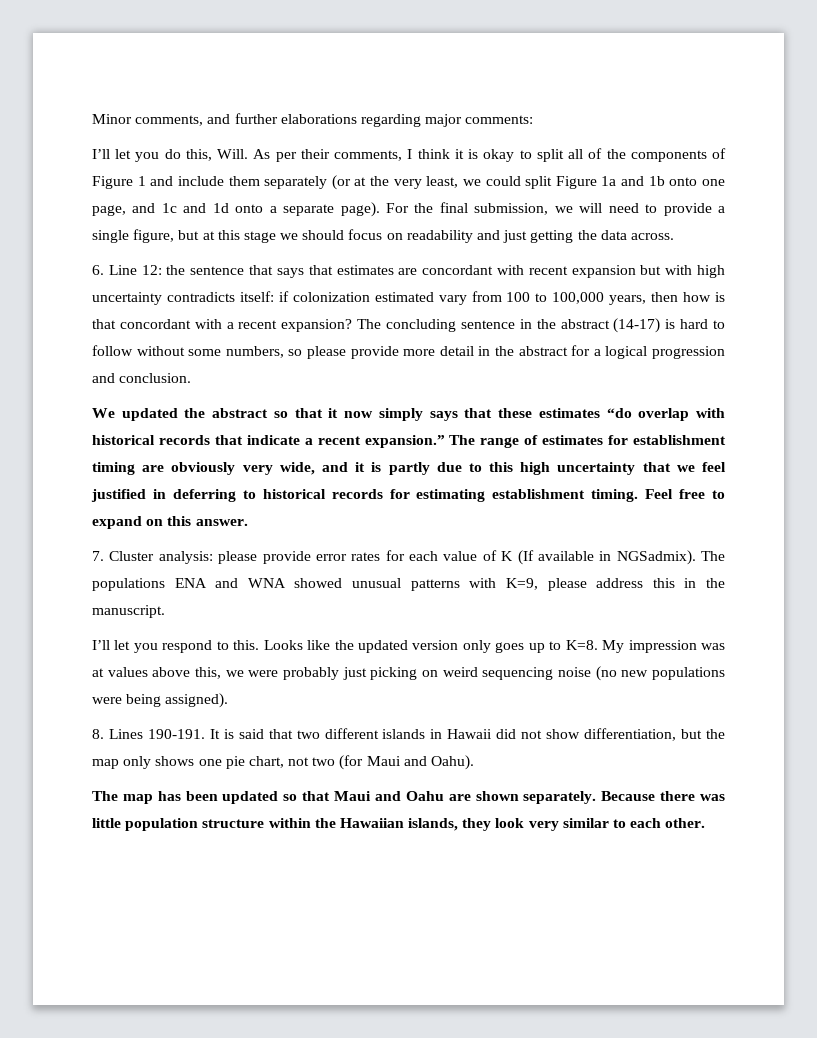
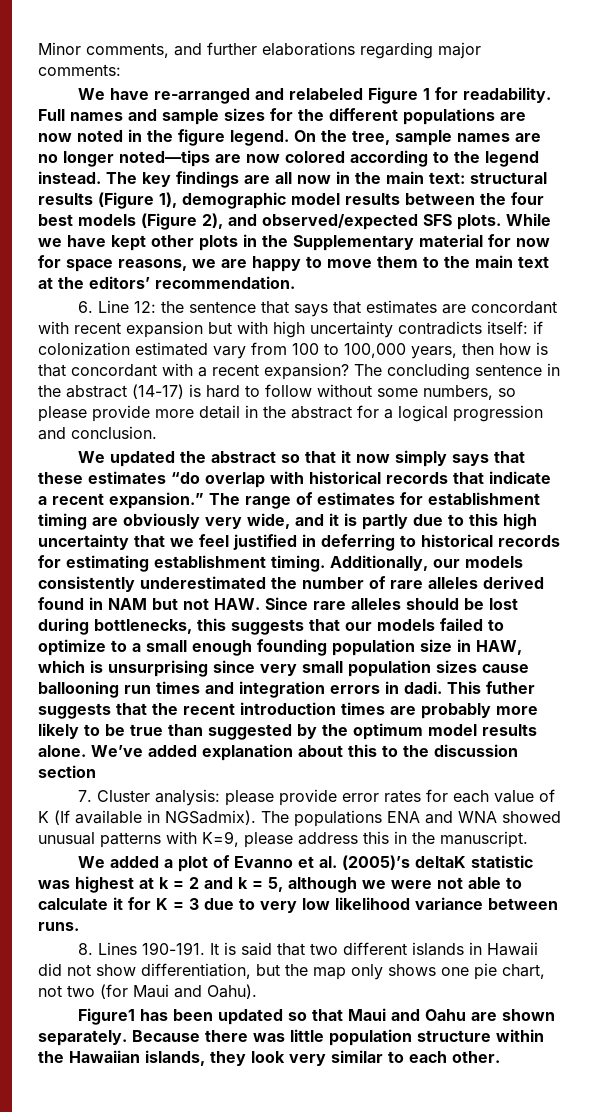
- I’ll let you do this, Will. As per their comments, I think it is okay to split all of the components of Figure 1 and include them separately (or at the very least, we could split Figure 1a and 1b onto one page, and 1c and 1d onto a separate page). For the final submission, we will need to provide a single figure, but at this stage we should focus on readability and just getting the data across.
+ We have re-arranged and relabeled Figure 1 for readability. Full names and sample sizes for the different populations are now noted in the figure legend. On the tree, sample names are no longer noted—tips are now colored according to the legend instead. The key findings are all now in the main text: structural results (Figure 1), demographic model results between the four best models (Figure 2), and observed/expected SFS plots. While we have kept other plots in the Supplementary material for now for space reasons, we are happy to move them to the main text at the editors’ recommendation.
- Feel free to expand on this answer.
+ Additionally, our models consistently underestimated the number of rare alleles derived found in NAM but not HAW. Since rare alleles should be lost during bottlenecks, this suggests that our models failed to optimize to a small enough founding population size in HAW, which is unsurprising since very small population sizes cause ballooning run times and integration errors in dadi. This futher suggests that the recent introduction times are probably more likely to be true than suggested by the optimum model results alone. We’ve added explanation about this to the discussion section
- I’ll let you respond to this. Looks like the updated version only goes up to K=8. My impression was at values above this, we were probably just picking on weird sequencing noise (no new populations were being assigned).
+ We added a plot of Evanno et al. (2005)’s deltaK statistic was highest at k = 2 and k = 5, although we were not able to calculate it for K = 3 due to very low likelihood variance between runs.
- The map has been updated so that Maui and Oahu are shown separately.
+ Figure1 has been updated so that Maui and Oahu are shown separately.

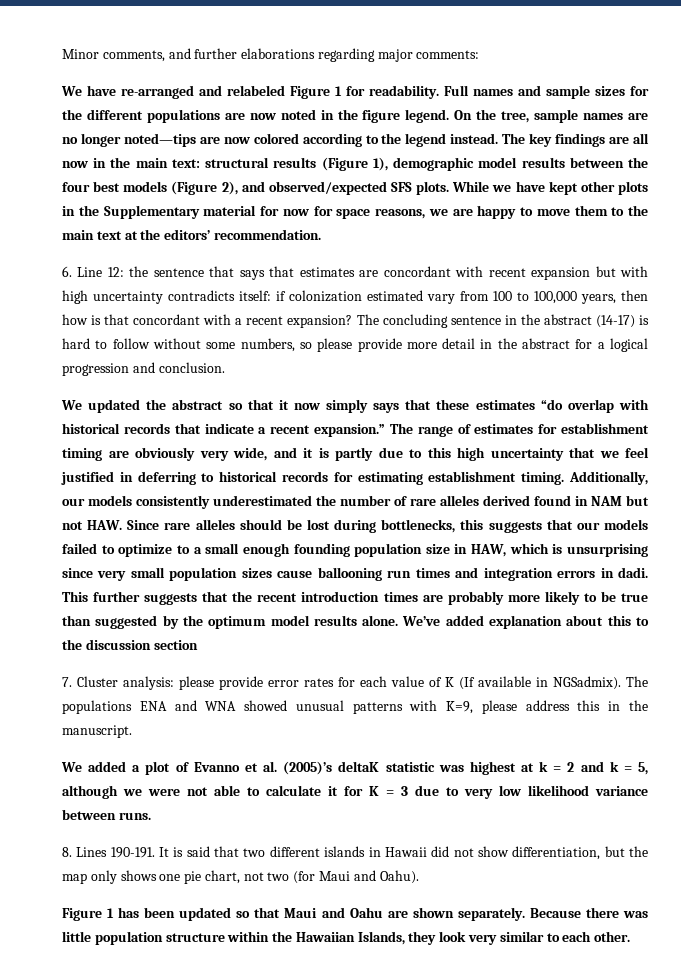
- This futher suggests that the recent introduction times are probably more likely to be true than suggested by the optimum model results alone.
+ This further suggests that the recent introduction times are probably more likely to be true than suggested by the optimum model results alone.
- Figure1 has been updated so that Maui and Oahu are shown separately.
+ Figure 1 has been updated so that Maui and Oahu are shown separately.
- Because there was little population structure within the Hawaiian islands, they look very similar to each other.
+ Because there was little population structure within the Hawaiian Islands, they look very similar to each other.

